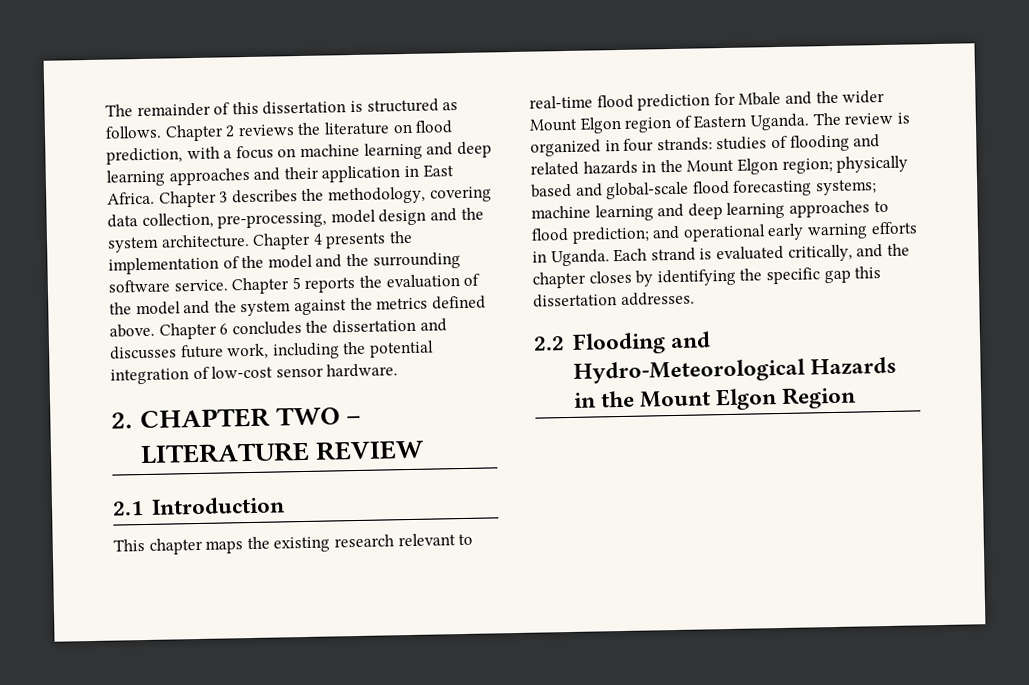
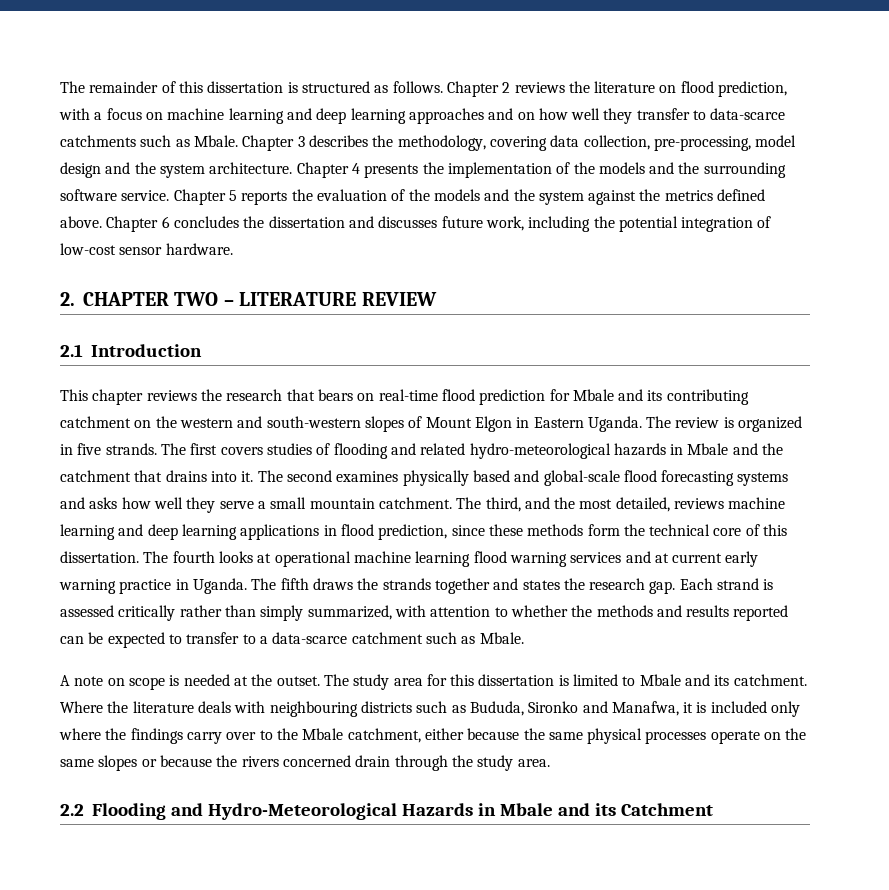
- Chapter 2 reviews the literature on flood prediction, with a focus on machine learning and deep learning approaches and their application in East Africa.
+ Chapter 2 reviews the literature on flood prediction, with a focus on machine learning and deep learning approaches and on how well they transfer to data-scarce catchments such as Mbale.
- Chapter 4 presents the implementation of the model and the surrounding software service.
+ Chapter 4 presents the implementation of the models and the surrounding software service.
- Chapter 5 reports the evaluation of the model and the system against the metrics defined above.
+ Chapter 5 reports the evaluation of the models and the system against the metrics defined above.
- This chapter maps the existing research relevant to real-time flood prediction for Mbale and the wider Mount Elgon region of Eastern Uganda.
+ This chapter reviews the research that bears on real-time flood prediction for Mbale and its contributing catchment on the western and south-western slopes of Mount Elgon in Eastern Uganda.
- The review is organized in four strands: studies of flooding and related hazards in the Mount Elgon region; physically based and global-scale flood forecasting systems; machine learning and deep learning approaches to flood prediction; and operational early warning efforts in Uganda.
+ The review is organized in five strands. The first covers studies of flooding and related hydro-meteorological hazards in Mbale and the catchment that drains into it. The second examines physically based and global-scale flood forecasting systems and asks how well they serve a small mountain catchment. The third, and the most detailed, reviews machine learning and deep learning applications in flood prediction, since these methods form the technical core of this dissertation. The fourth looks at operational machine learning flood warning services and at current early warning practice in Uganda.
- Each strand is evaluated critically, and the chapter closes by identifying the specific gap this dissertation addresses.
+ The fifth draws the strands together and states the research gap. Each strand is assessed critically rather than simply summarized, with attention to whether the methods and results reported can be expected to transfer to a data-scarce catchment such as Mbale.
+ A note on scope is needed at the outset. The study area for this dissertation is limited to Mbale and its catchment. Where the literature deals with neighbouring districts such as Bududa, Sironko and Manafwa, it is included only where the findings carry over to the Mbale catchment, either because the same physical processes operate on the same slopes or because the rivers concerned drain through the study area.
- 2.2 Flooding and Hydro-Meteorological Hazards in the Mount Elgon Region
+ 2.2 Flooding and Hydro-Meteorological Hazards in Mbale and its Catchment

